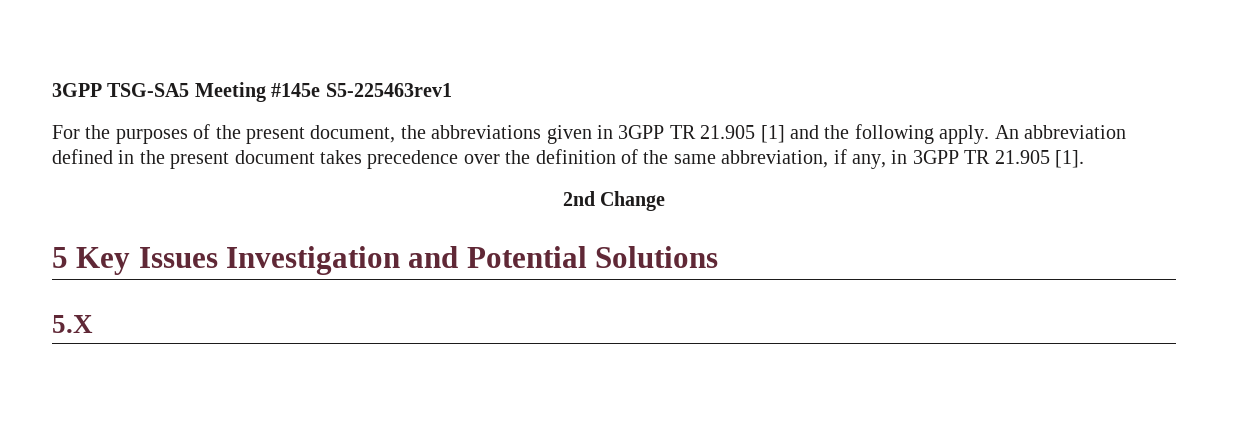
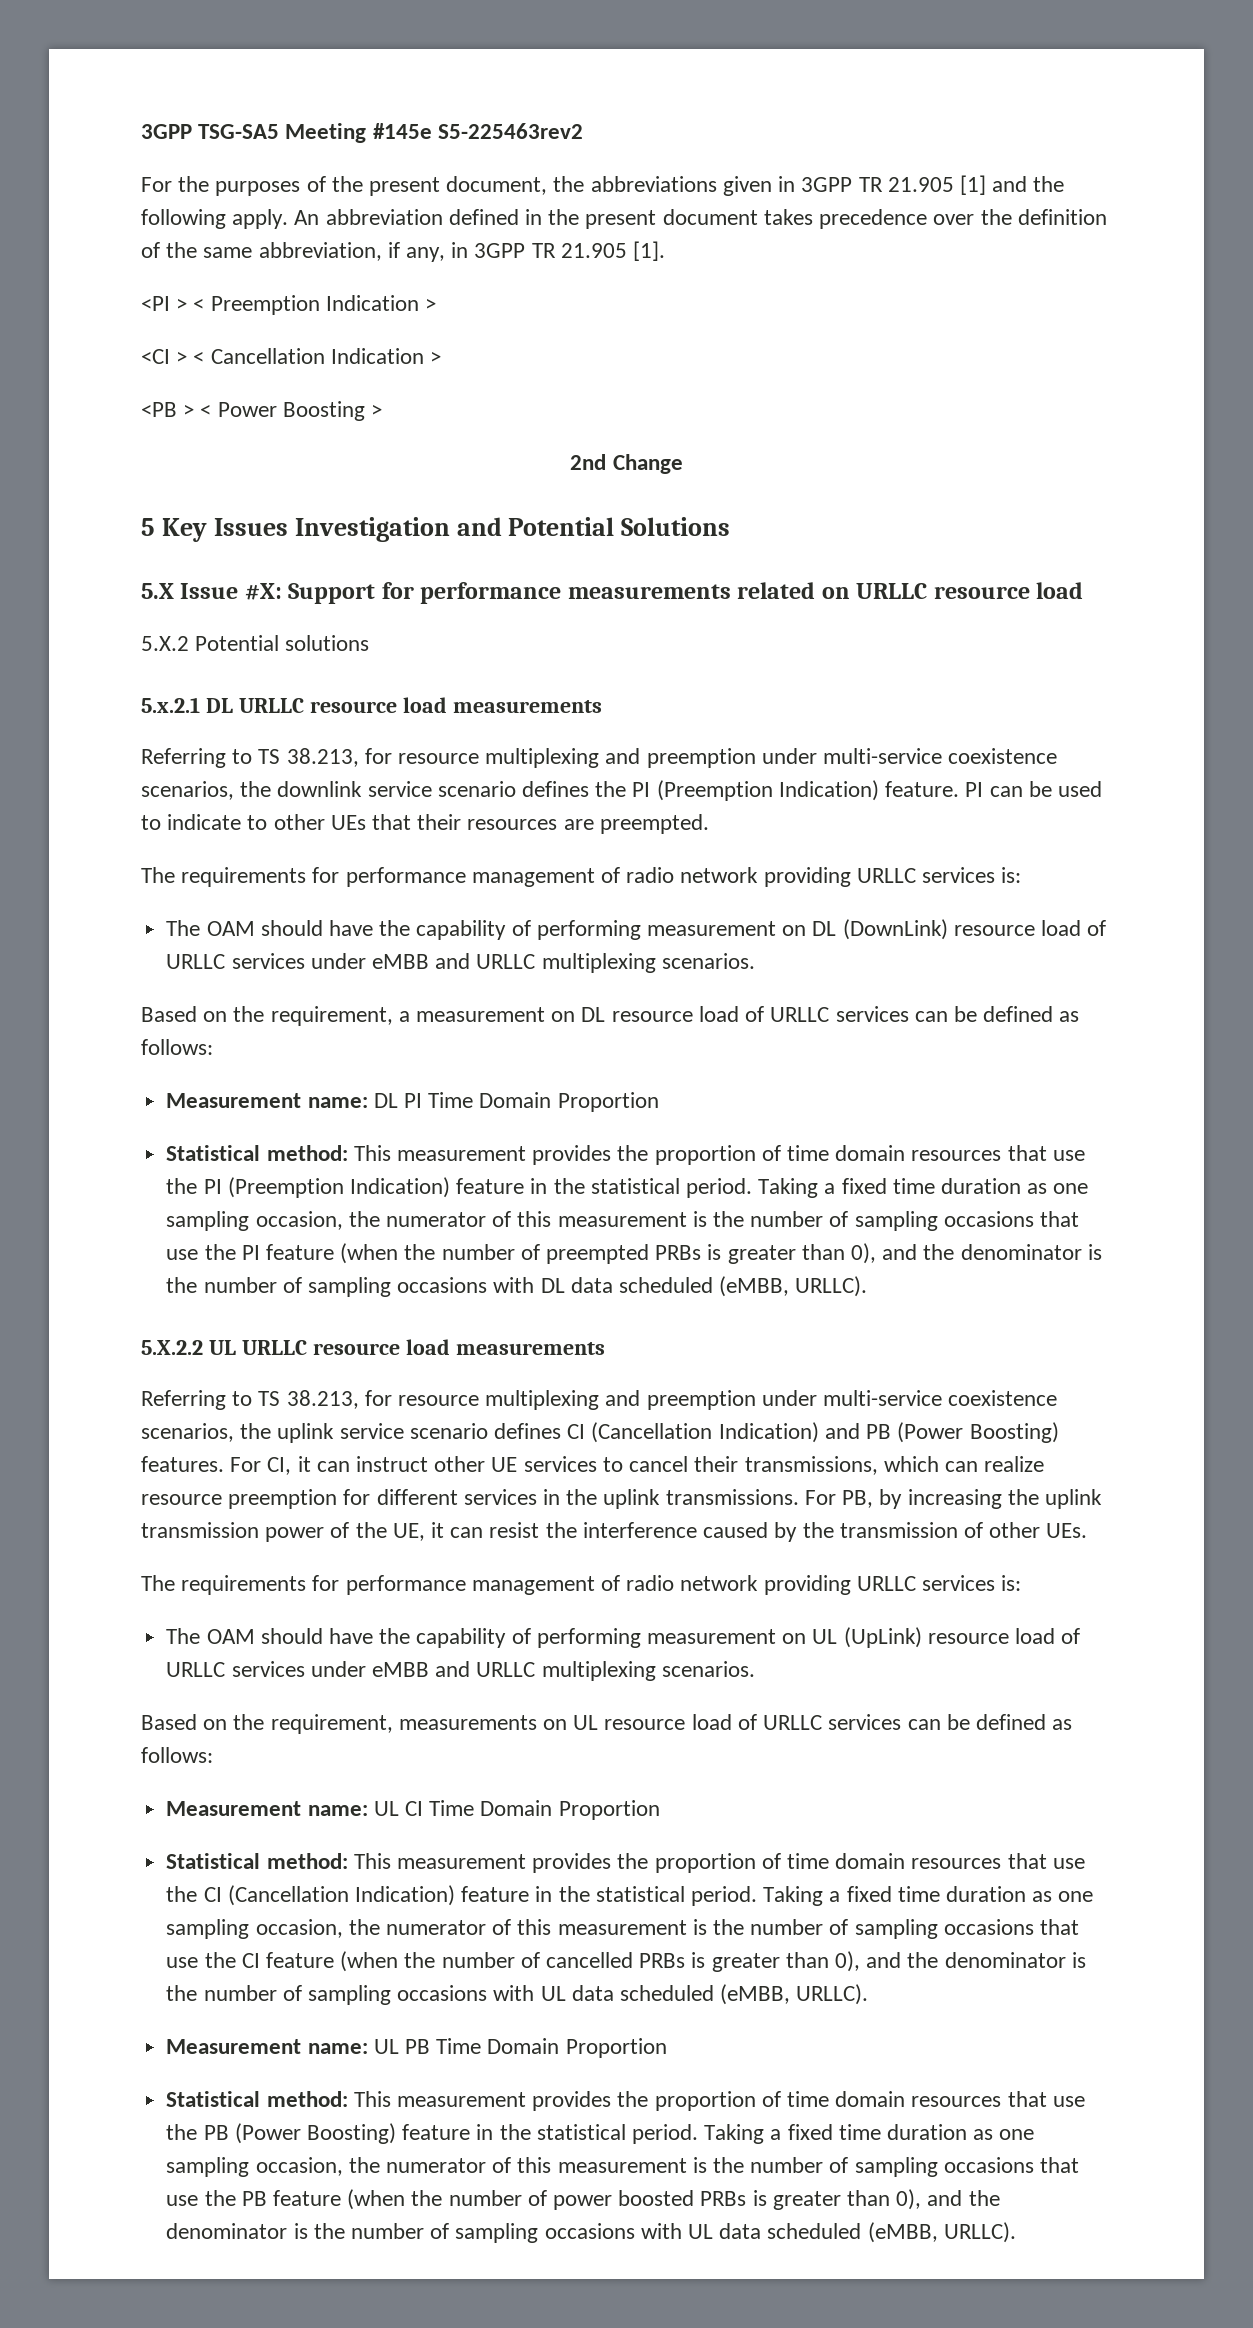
- 3GPP TSG-SA5 Meeting #145e S5-225463rev1
+ 3GPP TSG-SA5 Meeting #145e S5-225463rev2
+ <PI > < Preemption Indication >
+ <CI > < Cancellation Indication >
+ <PB > < Power Boosting >
- 5.X
+ 5.X Issue #X: Support for performance measurements related on URLLC resource load
+ 5.X.2 Potential solutions
+ 5.x.2.1 DL URLLC resource load measurements
+ Referring to TS 38.213, for resource multiplexing and preemption under multi-service coexistence scenarios, the downlink service scenario defines the PI (Preemption Indication) feature. PI can be used to indicate to other UEs that their resources are preempted.
+ The requirements for performance management of radio network providing URLLC services is:
+ The OAM should have the capability of performing measurement on DL (DownLink) resource load of URLLC services under eMBB and URLLC multiplexing scenarios.
+ Based on the requirement, a measurement on DL resource load of URLLC services can be defined as follows:
+ Measurement name: DL PI Time Domain Proportion
+ Statistical method: This measurement provides the proportion of time domain resources that use the PI (Preemption Indication) feature in the statistical period. Taking a fixed time duration as one sampling occasion, the numerator of this measurement is the number of sampling occasions that use the PI feature (when the number of preempted PRBs is greater than 0), and the denominator is the number of sampling occasions with DL data scheduled (eMBB, URLLC).
+ 5.X.2.2 UL URLLC resource load measurements
+ Referring to TS 38.213, for resource multiplexing and preemption under multi-service coexistence scenarios, the uplink service scenario defines CI (Cancellation Indication) and PB (Power Boosting) features. For CI, it can instruct other UE services to cancel their transmissions, which can realize resource preemption for different services in the uplink transmissions. For PB, by increasing the uplink transmission power of the UE, it can resist the interference caused by the transmission of other UEs.
+ The requirements for performance management of radio network providing URLLC services is:
+ The OAM should have the capability of performing measurement on UL (UpLink) resource load of URLLC services under eMBB and URLLC multiplexing scenarios.
+ Based on the requirement, measurements on UL resource load of URLLC services can be defined as follows:
+ Measurement name: UL CI Time Domain Proportion
+ Statistical method: This measurement provides the proportion of time domain resources that use the CI (Cancellation Indication) feature in the statistical period. Taking a fixed time duration as one sampling occasion, the numerator of this measurement is the number of sampling occasions that use the CI feature (when the number of cancelled PRBs is greater than 0), and the denominator is the number of sampling occasions with UL data scheduled (eMBB, URLLC).
+ Measurement name: UL PB Time Domain Proportion
+ Statistical method: This measurement provides the proportion of time domain resources that use the PB (Power Boosting) feature in the statistical period. Taking a fixed time duration as one sampling occasion, the numerator of this measurement is the number of sampling occasions that use the PB feature (when the number of power boosted PRBs is greater than 0), and the denominator is the number of sampling occasions with UL data scheduled (eMBB, URLLC).

